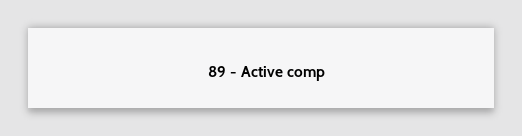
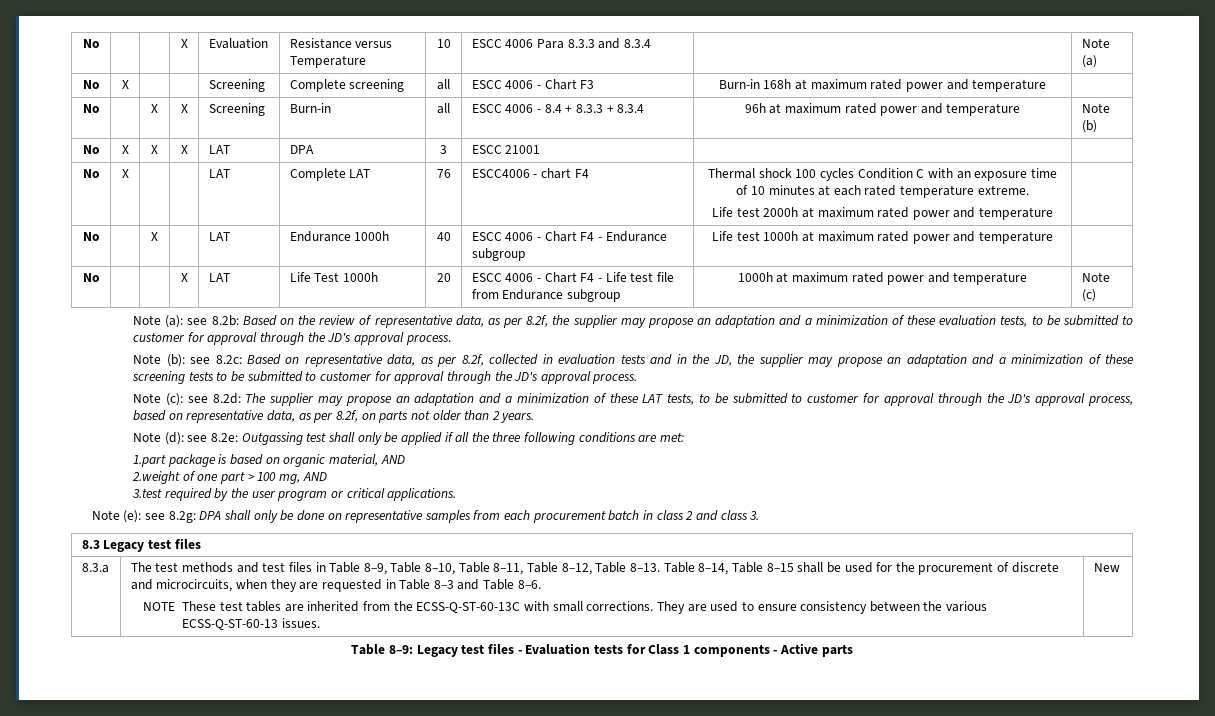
- 89 - Active comp
+ No | | | X | Evaluation | Resistance versus Temperature | 10 | ESCC 4006 Para 8.3.3 and 8.3.4 | | Note (a)
+ No | X | | | Screening | Complete screening | all | ESCC 4006 - Chart F3 | Burn-in 168h at maximum rated power and temperature |
+ No | | X | X | Screening | Burn-in | all | ESCC 4006 - 8.4 + 8.3.3 + 8.3.4 | 96h at maximum rated power and temperature | Note (b)
+ No | X | X | X | LAT | DPA | 3 | ESCC 21001 | |
+ No | X | | | LAT | Complete LAT | 76 | ESCC4006 - chart F4 | Thermal shock 100 cycles Condition C with an exposure time of 10 minutes at each rated temperature extreme.
+ Life test 2000h at maximum rated power and temperature |
+ No | | X | | LAT | Endurance 1000h | 40 | ESCC 4006 - Chart F4 - Endurance subgroup | Life test 1000h at maximum rated power and temperature |
+ No | | | X | LAT | Life Test 1000h | 20 | ESCC 4006 - Chart F4 - Life test file from Endurance subgroup | 1000h at maximum rated power and temperature | Note (c)
+ Note (a): see 8.2b: Based on the review of representative data, as per 8.2f, the supplier may propose an adaptation and a minimization of these evaluation tests, to be submitted to customer for approval through the JD's approval process.
+ Note (b): see 8.2c: Based on representative data, as per 8.2f, collected in evaluation tests and in the JD, the supplier may propose an adaptation and a minimization of these screening tests to be submitted to customer for approval through the JD's approval process.
+ Note (c): see 8.2d: The supplier may propose an adaptation and a minimization of these LAT tests, to be submitted to customer for approval through the JD's approval process, based on representative data, as per 8.2f, on parts not older than 2 years.
+ Note (d): see 8.2e: Outgassing test shall only be applied if all the three following conditions are met:
+ 1.part package is based on organic material, AND
+ 2.weight of one part > 100 mg, AND
+ 3.test required by the user program or critical applications.
+ Note (e): see 8.2g: DPA shall only be done on representative samples from each procurement batch in class 2 and class 3.
+ 8.3 Legacy test files
+ 8.3.a | The test methods and test files in Table 8–9, Table 8–10, Table 8–11, Table 8–12, Table 8–13. Table 8–14, Table 8–15 shall be used for the procurement of discrete and microcircuits, when they are requested in Table 8–3 and Table 8–6.
+ NOTE These test tables are inherited from the ECSS-Q-ST-60-13C with small corrections. They are used to ensure consistency between the various ECSS-Q-ST-60-13 issues. | New
+ Table 8–9: Legacy test files - Evaluation tests for Class 1 components - Active parts

